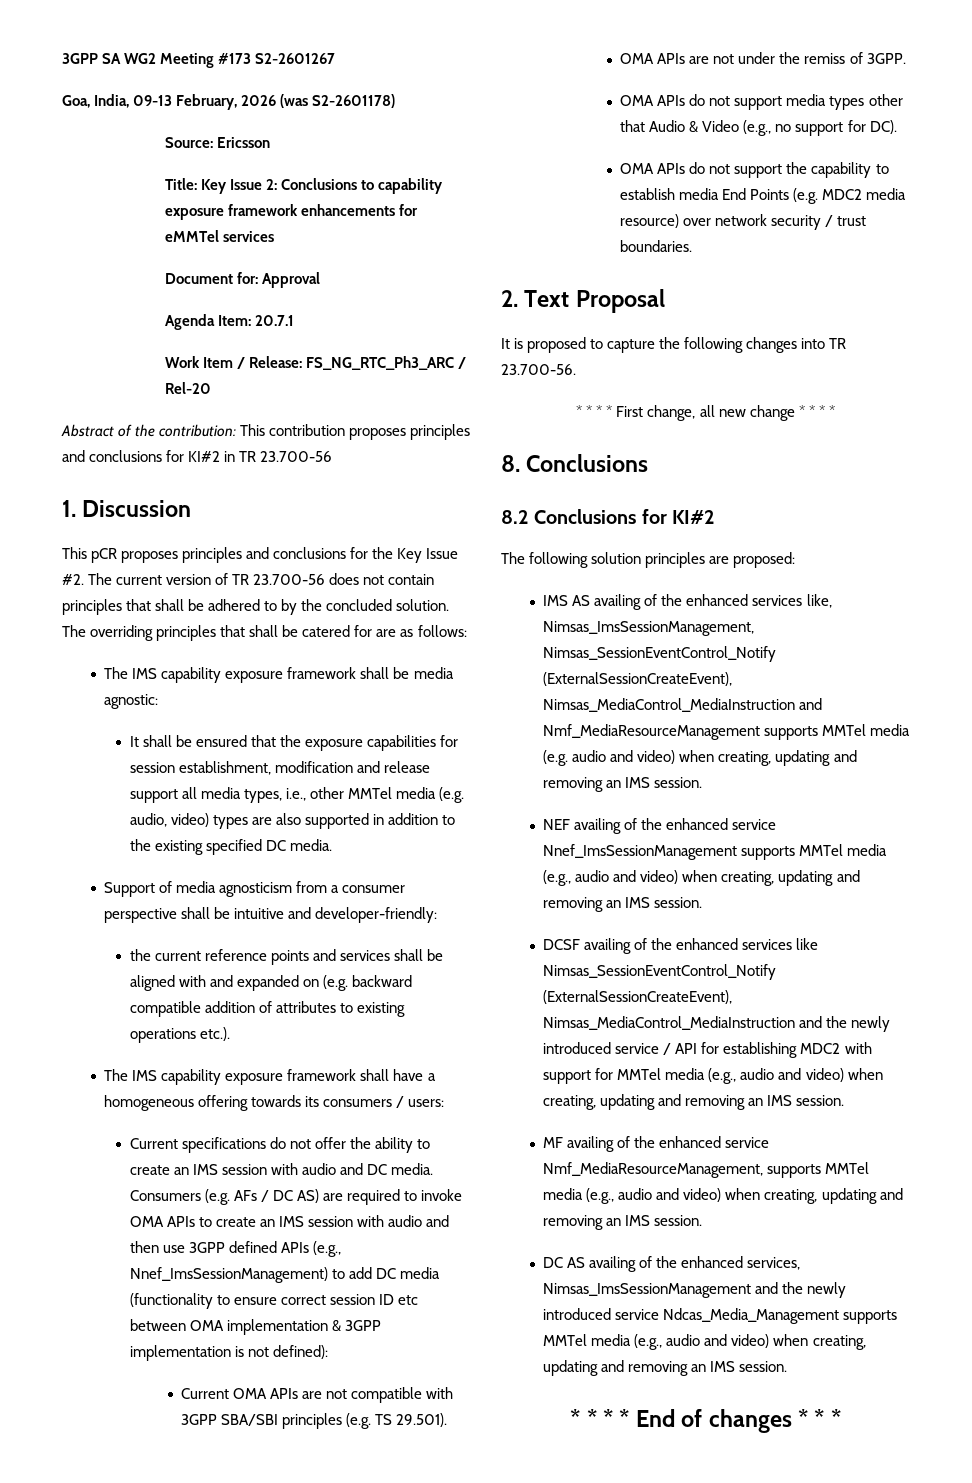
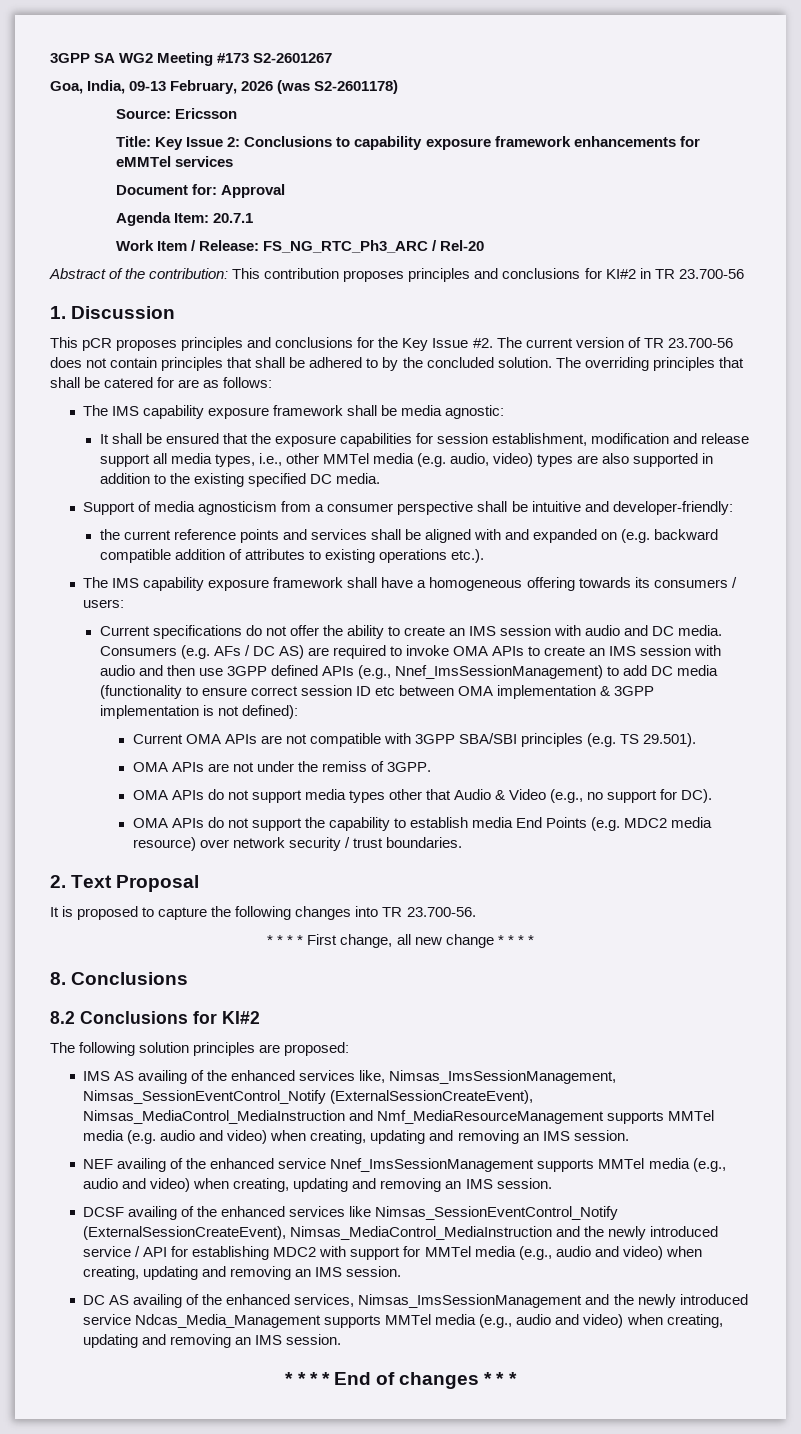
- MF availing of the enhanced service Nmf_MediaResourceManagement, supports MMTel media (e.g., audio and video) when creating, updating and removing an IMS session.

